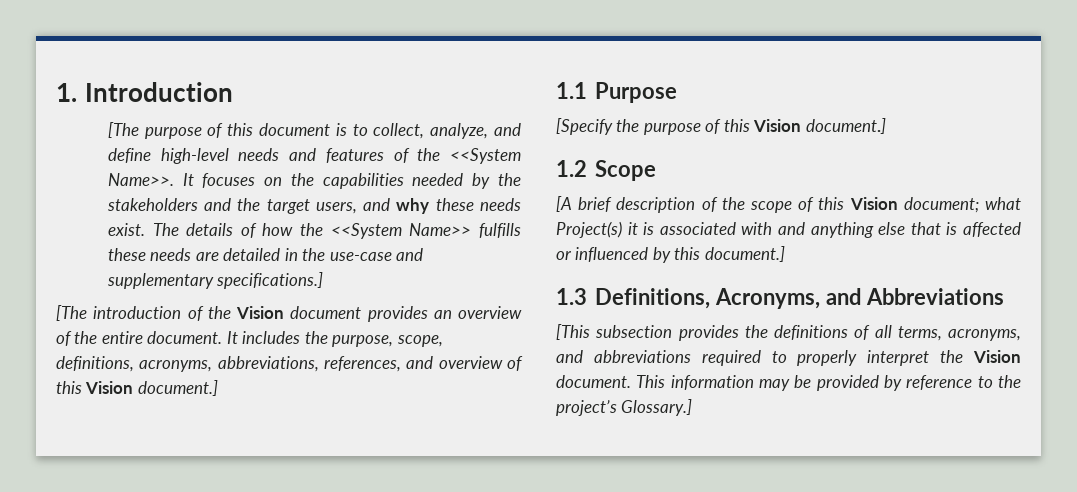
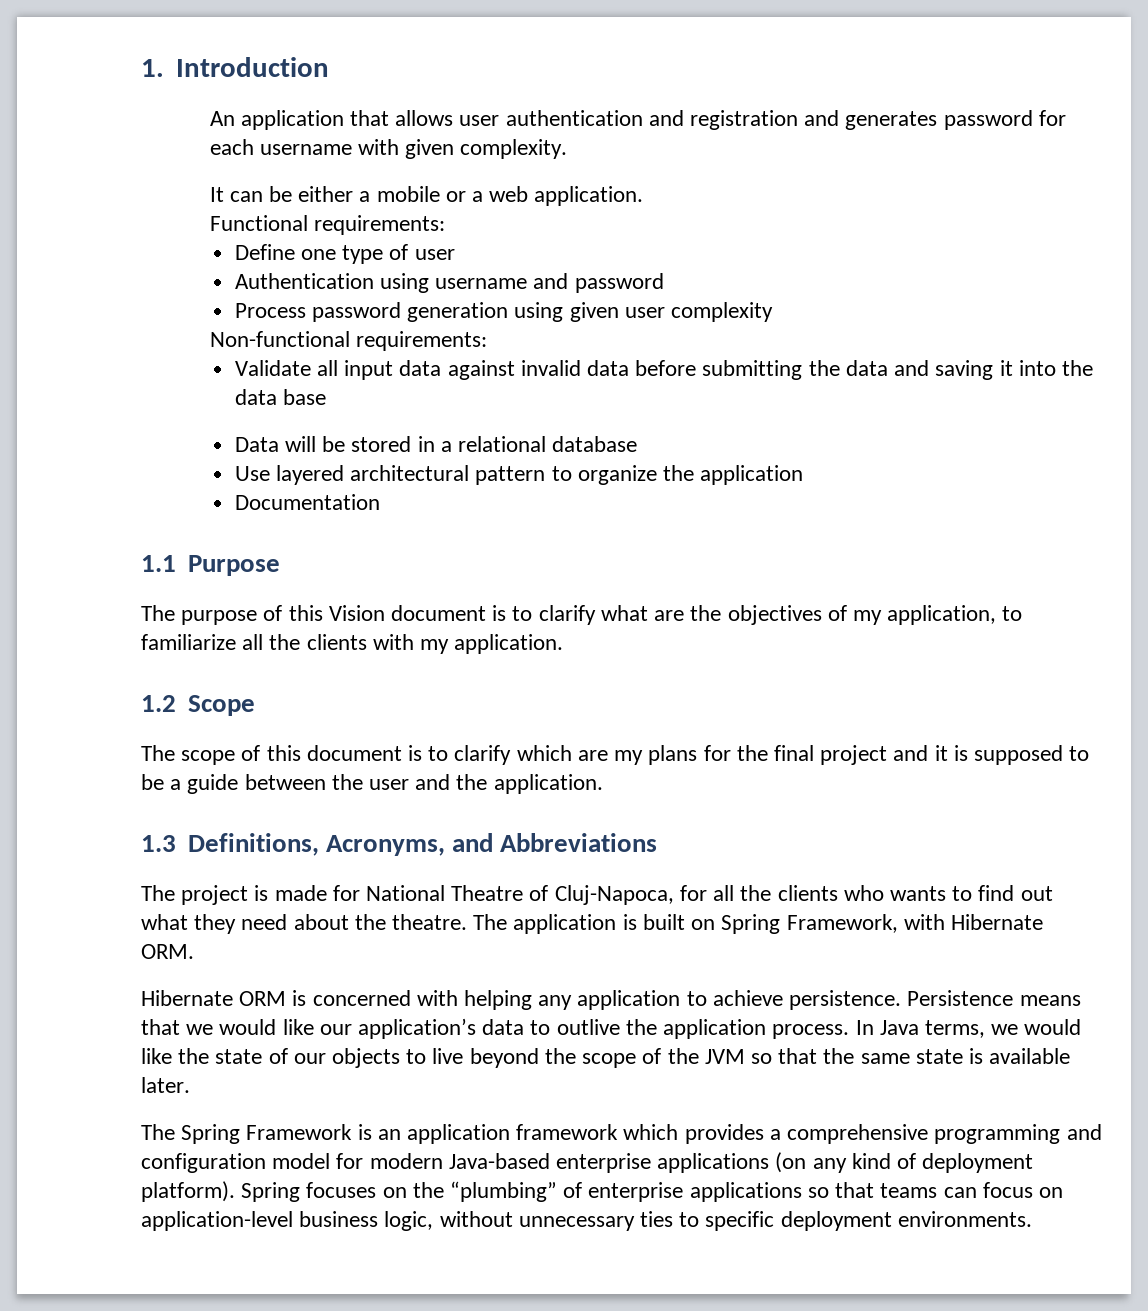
- [The purpose of this document is to collect, analyze, and define high-level needs and features of the <<System Name>>. It focuses on the capabilities needed by the stakeholders and the target users, and why these needs exist. The details of how the <<System Name>> fulfills these needs are detailed in the use-case and supplementary specifications.]
- [The introduction of the Vision document provides an overview of the entire document. It includes the purpose, scope, definitions, acronyms, abbreviations, references, and overview of this Vision document.]
+ An application that allows user authentication and registration and generates password for each username with given complexity.
+ It can be either a mobile or a web application.
+ Functional requirements:
+ Define one type of user
+ Authentication using username and password
+ Process password generation using given user complexity
+ Non-functional requirements:
+ Validate all input data against invalid data before submitting the data and saving it into the data base
+ Data will be stored in a relational database
+ Use layered architectural pattern to organize the application
+ Documentation
  1.1 Purpose
- [Specify the purpose of this Vision document.]
+ The purpose of this Vision document is to clarify what are the objectives of my application, to familiarize all the clients with my application.
  1.2 Scope
- [A brief description of the scope of this Vision document; what Project(s) it is associated with and anything else that is affected or influenced by this document.]
+ The scope of this document is to clarify which are my plans for the final project and it is supposed to be a guide between the user and the application.
- [This subsection provides the definitions of all terms, acronyms, and abbreviations required to properly interpret the Vision document. This information may be provided by reference to the project’s Glossary.]
+ The project is made for National Theatre of Cluj-Napoca, for all the clients who wants to find out what they need about the theatre. The application is built on Spring Framework, with Hibernate ORM.
+ Hibernate ORM is concerned with helping any application to achieve persistence. Persistence means that we would like our application’s data to outlive the application process. In Java terms, we would like the state of our objects to live beyond the scope of the JVM so that the same state is available later.
+ The Spring Framework is an application framework which provides a comprehensive programming and configuration model for modern Java-based enterprise applications (on any kind of deployment platform). Spring focuses on the “plumbing” of enterprise applications so that teams can focus on application-level business logic, without unnecessary ties to specific deployment environments.

